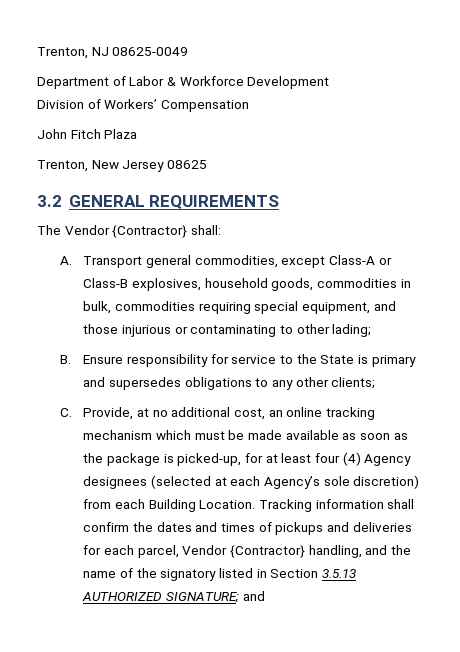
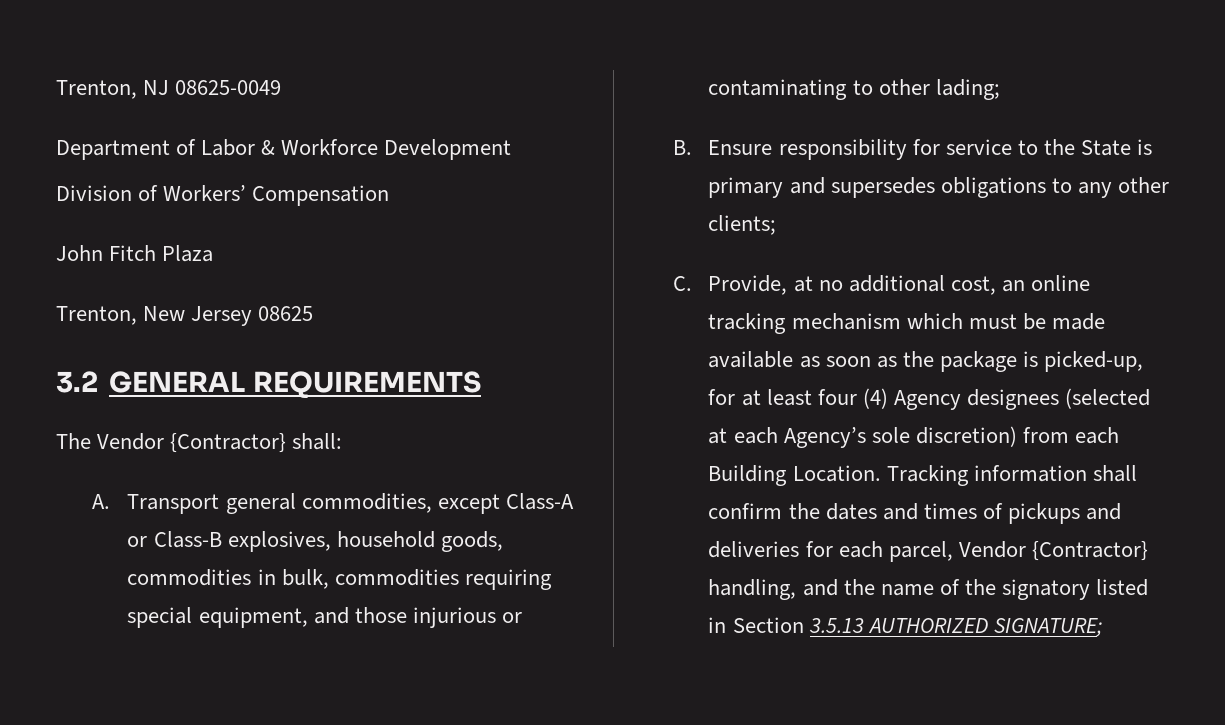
- Tracking information shall confirm the dates and times of pickups and deliveries for each parcel, Vendor {Contractor} handling, and the name of the signatory listed in Section 3.5.13 AUTHORIZED SIGNATURE; and
+ Tracking information shall confirm the dates and times of pickups and deliveries for each parcel, Vendor {Contractor} handling, and the name of the signatory listed in Section 3.5.13 AUTHORIZED SIGNATURE;

